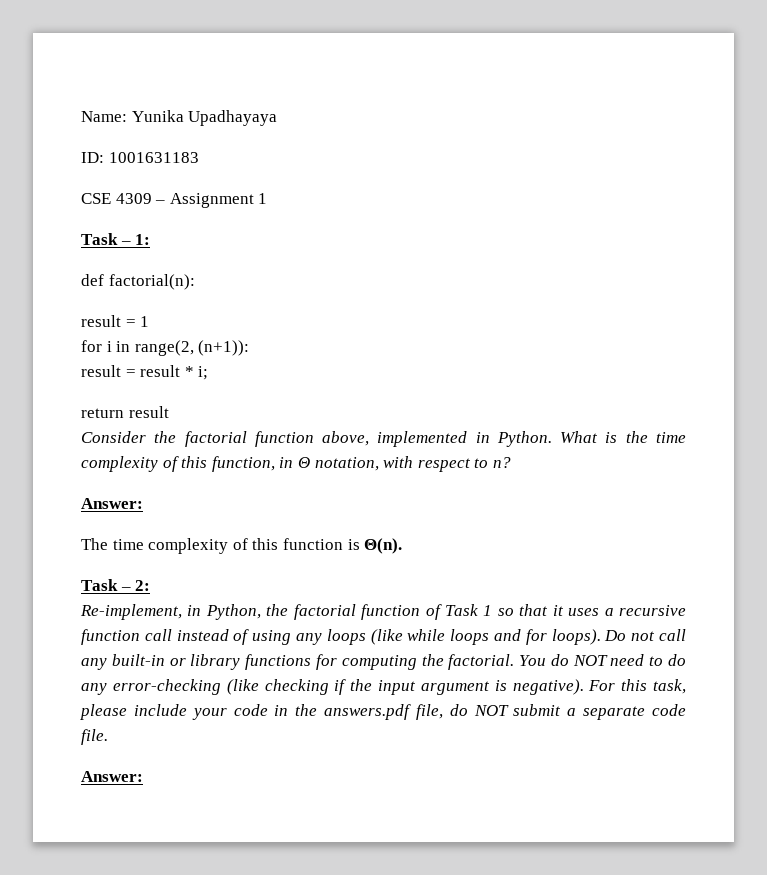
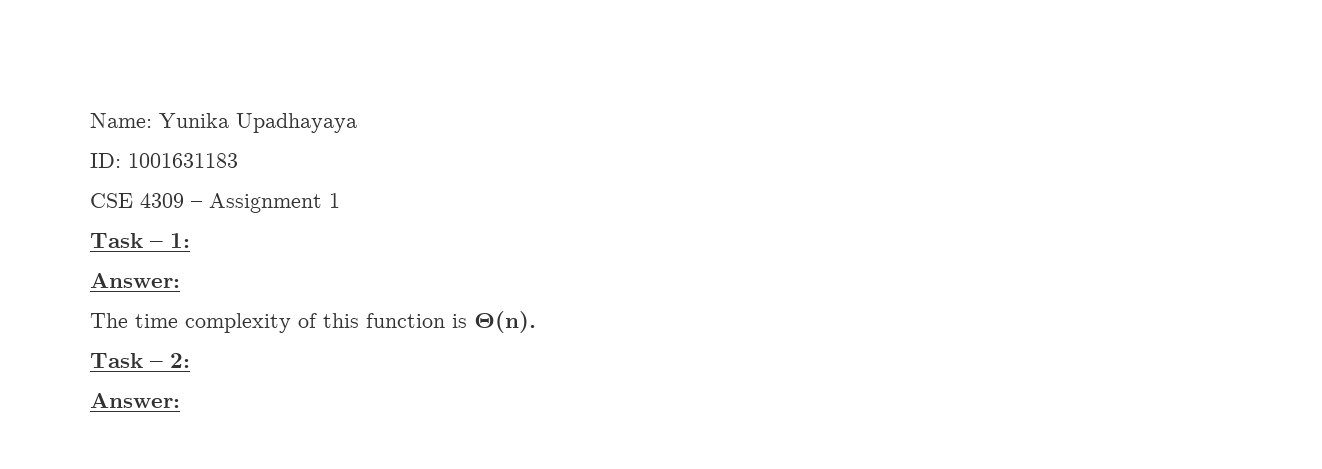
- def factorial(n):
- result = 1
- for i in range(2, (n+1)):
- result = result * i;
- return result
- Consider the factorial function above, implemented in Python. What is the time complexity of this function, in Θ notation, with respect to n?
- Re-implement, in Python, the factorial function of Task 1 so that it uses a recursive function call instead of using any loops (like while loops and for loops). Do not call any built-in or library functions for computing the factorial. You do NOT need to do any error-checking (like checking if the input argument is negative). For this task, please include your code in the answers.pdf file, do NOT submit a separate code file.

